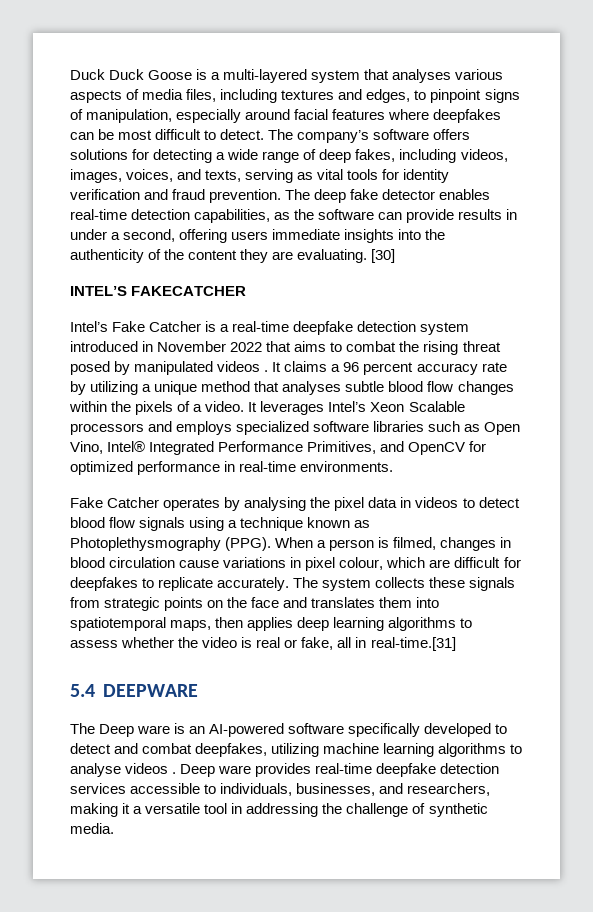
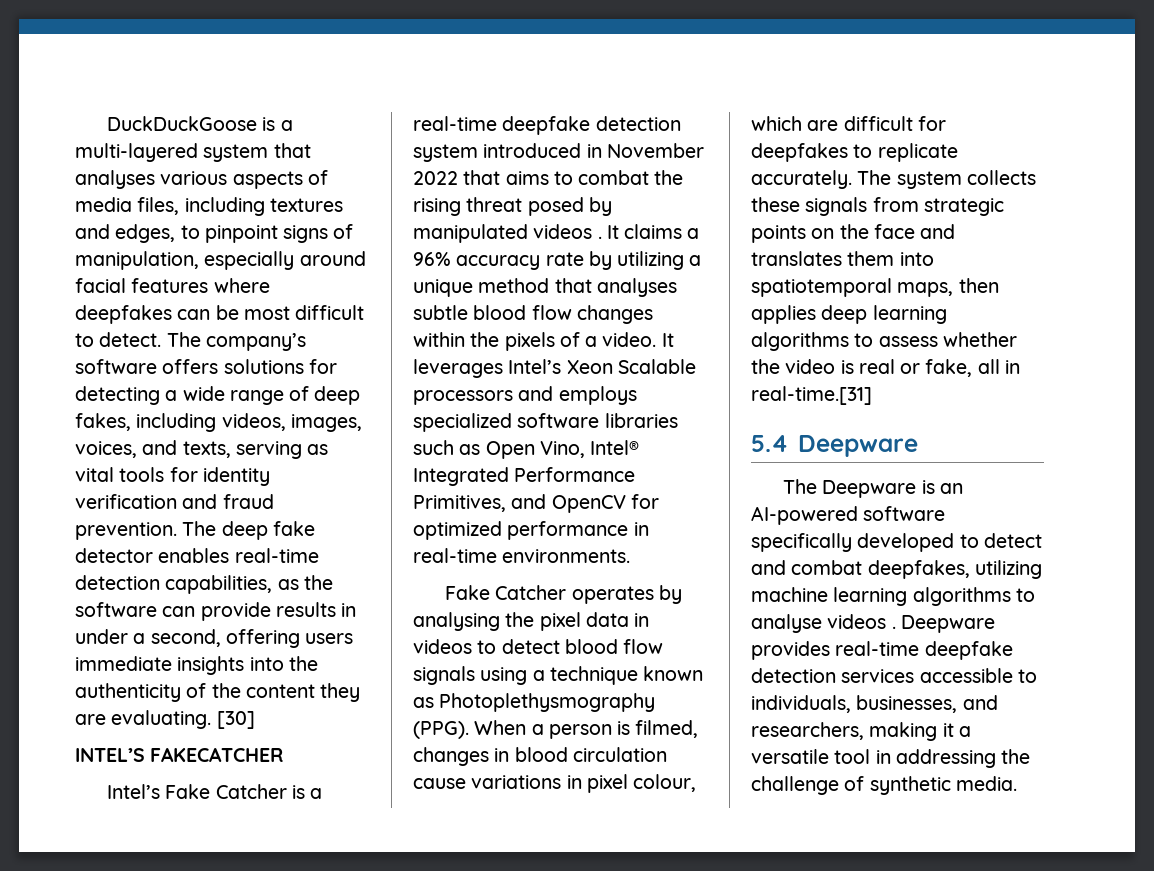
- Duck Duck Goose is a multi-layered system that analyses various aspects of media files, including textures and edges, to pinpoint signs of manipulation, especially around facial features where deepfakes can be most difficult to detect.
+ DuckDuckGoose is a multi-layered system that analyses various aspects of media files, including textures and edges, to pinpoint signs of manipulation, especially around facial features where deepfakes can be most difficult to detect.
- It claims a 96 percent accuracy rate by utilizing a unique method that analyses subtle blood flow changes within the pixels of a video.
+ It claims a 96% accuracy rate by utilizing a unique method that analyses subtle blood flow changes within the pixels of a video.
- 5.4 DEEPWARE
- The Deep ware is an AI-powered software specifically developed to detect and combat deepfakes, utilizing machine learning algorithms to analyse videos .
+ 5.4 Deepware
+ The Deepware is an AI-powered software specifically developed to detect and combat deepfakes, utilizing machine learning algorithms to analyse videos .
- Deep ware provides real-time deepfake detection services accessible to individuals, businesses, and researchers, making it a versatile tool in addressing the challenge of synthetic media.
+ Deepware provides real-time deepfake detection services accessible to individuals, businesses, and researchers, making it a versatile tool in addressing the challenge of synthetic media.

